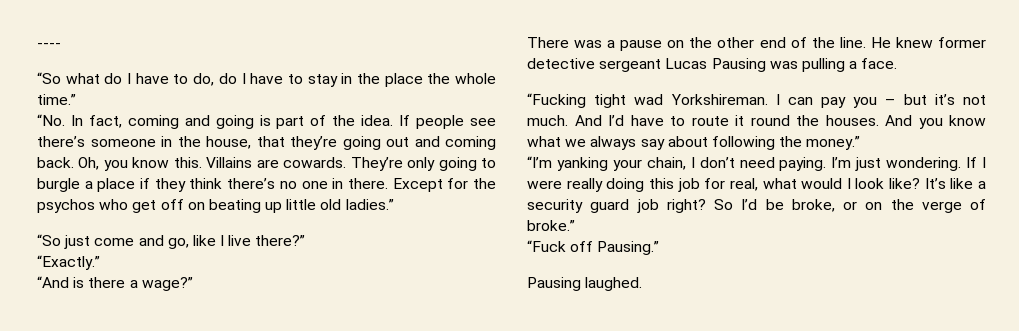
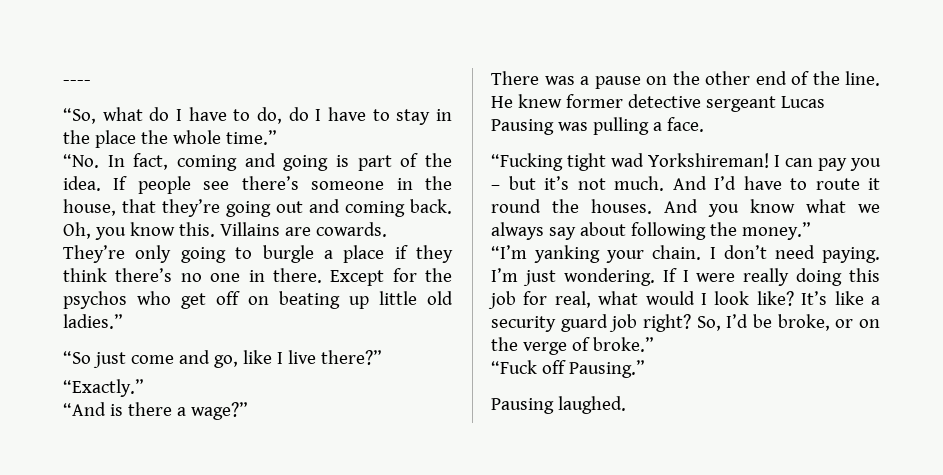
- “So what do I have to do, do I have to stay in the place the whole time.”
+ “So, what do I have to do, do I have to stay in the place the whole time.”
- “Fucking tight wad Yorkshireman.
+ “Fucking tight wad Yorkshireman!
- “I’m yanking your chain, I don’t need paying.
+ “I’m yanking your chain. I don’t need paying.
- So I’d be broke, or on the verge of broke.”
+ So, I’d be broke, or on the verge of broke.”

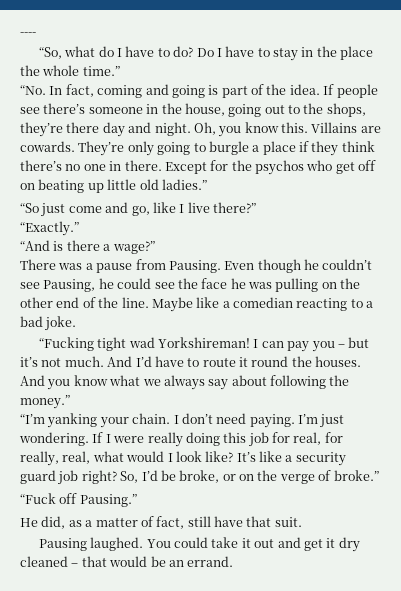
- “So, what do I have to do, do I have to stay in the place the whole time.”
+ “So, what do I have to do? Do I have to stay in the place the whole time.”
- If people see there’s someone in the house, that they’re going out and coming back.
+ If people see there’s someone in the house, going out to the shops, they’re there day and night.
- There was a pause on the other end of the line.
+ There was a pause from Pausing. Even though he couldn’t see Pausing, he could see the face he was pulling on the other end of the line.
- He knew former detective sergeant Lucas Pausing was pulling a face.
+ Maybe like a comedian reacting to a bad joke.
- If I were really doing this job for real, what would I look like?
+ If I were really doing this job for real, for really, real, what would I look like?
- Pausing laughed.
+ He did, as a matter of fact, still have that suit.
+ Pausing laughed. You could take it out and get it dry cleaned – that would be an errand.

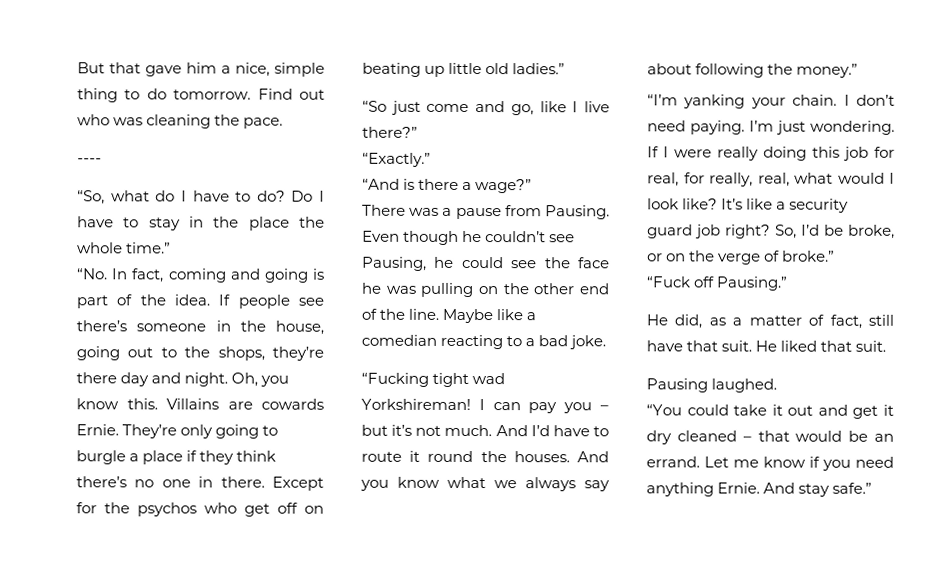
+ But that gave him a nice, simple thing to do tomorrow. Find out who was cleaning the pace.
- Villains are cowards.
+ Villains are cowards Ernie.
+ He liked that suit.
- Pausing laughed. You could take it out and get it dry cleaned – that would be an errand.
+ Pausing laughed.
+ “You could take it out and get it dry cleaned – that would be an errand.
+ Let me know if you need anything Ernie. And stay safe.”

